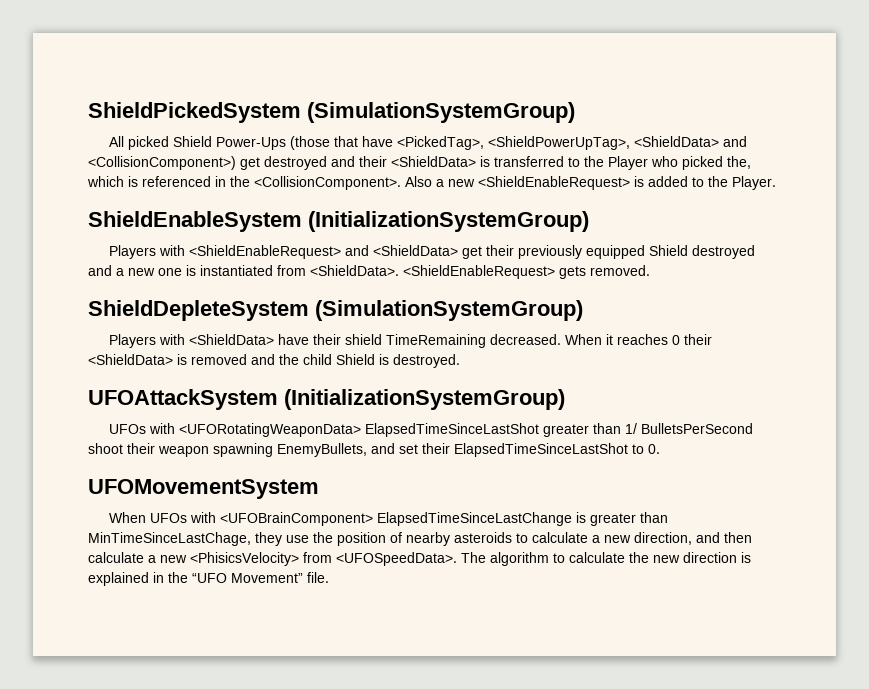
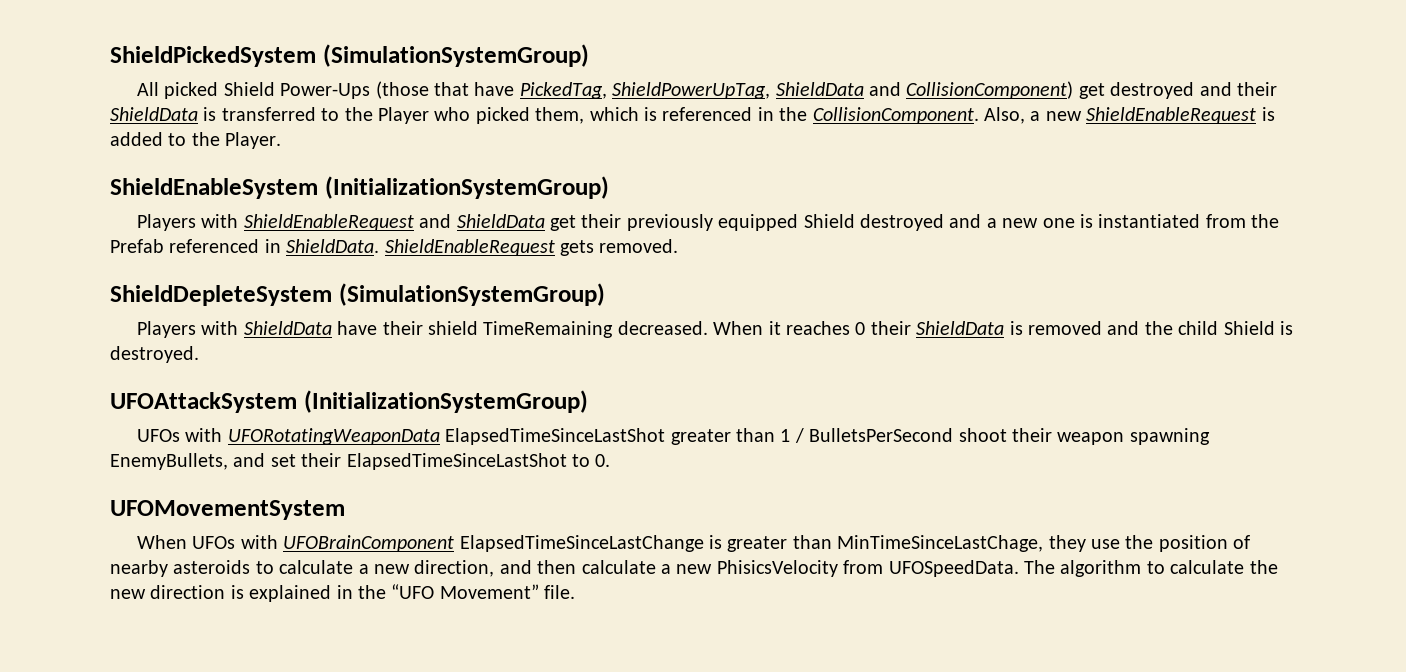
- All picked Shield Power-Ups (those that have <PickedTag>, <ShieldPowerUpTag>, <ShieldData> and <CollisionComponent>) get destroyed and their <ShieldData> is transferred to the Player who picked the, which is referenced in the <CollisionComponent>. Also a new <ShieldEnableRequest> is added to the Player.
+ All picked Shield Power-Ups (those that have PickedTag, ShieldPowerUpTag, ShieldData and CollisionComponent) get destroyed and their ShieldData is transferred to the Player who picked them, which is referenced in the CollisionComponent. Also, a new ShieldEnableRequest is added to the Player.
- Players with <ShieldEnableRequest> and <ShieldData> get their previously equipped Shield destroyed and a new one is instantiated from <ShieldData>. <ShieldEnableRequest> gets removed.
+ Players with ShieldEnableRequest and ShieldData get their previously equipped Shield destroyed and a new one is instantiated from the Prefab referenced in ShieldData. ShieldEnableRequest gets removed.
- Players with <ShieldData> have their shield TimeRemaining decreased.
+ Players with ShieldData have their shield TimeRemaining decreased.
- When it reaches 0 their <ShieldData> is removed and the child Shield is destroyed.
+ When it reaches 0 their ShieldData is removed and the child Shield is destroyed.
- UFOs with <UFORotatingWeaponData> ElapsedTimeSinceLastShot greater than 1/ BulletsPerSecond shoot their weapon spawning EnemyBullets, and set their ElapsedTimeSinceLastShot to 0.
+ UFOs with UFORotatingWeaponData ElapsedTimeSinceLastShot greater than 1 / BulletsPerSecond shoot their weapon spawning EnemyBullets, and set their ElapsedTimeSinceLastShot to 0.
- When UFOs with <UFOBrainComponent> ElapsedTimeSinceLastChange is greater than MinTimeSinceLastChage, they use the position of nearby asteroids to calculate a new direction, and then calculate a new <PhisicsVelocity> from <UFOSpeedData>.
+ When UFOs with UFOBrainComponent ElapsedTimeSinceLastChange is greater than MinTimeSinceLastChage, they use the position of nearby asteroids to calculate a new direction, and then calculate a new PhisicsVelocity from UFOSpeedData.

